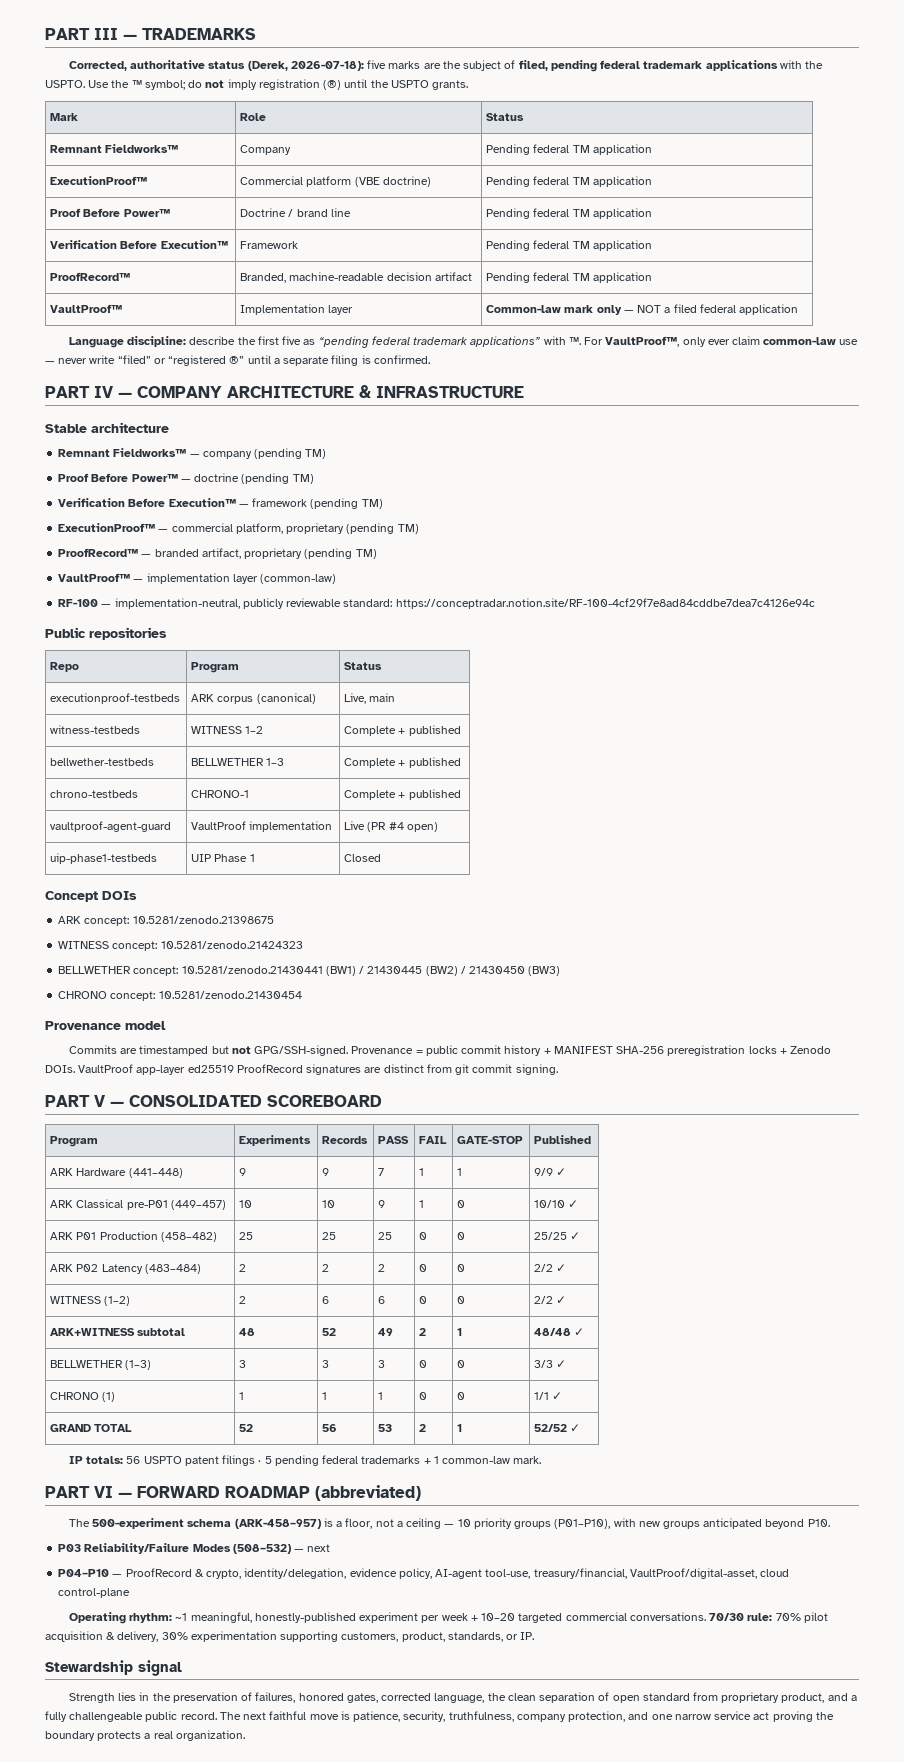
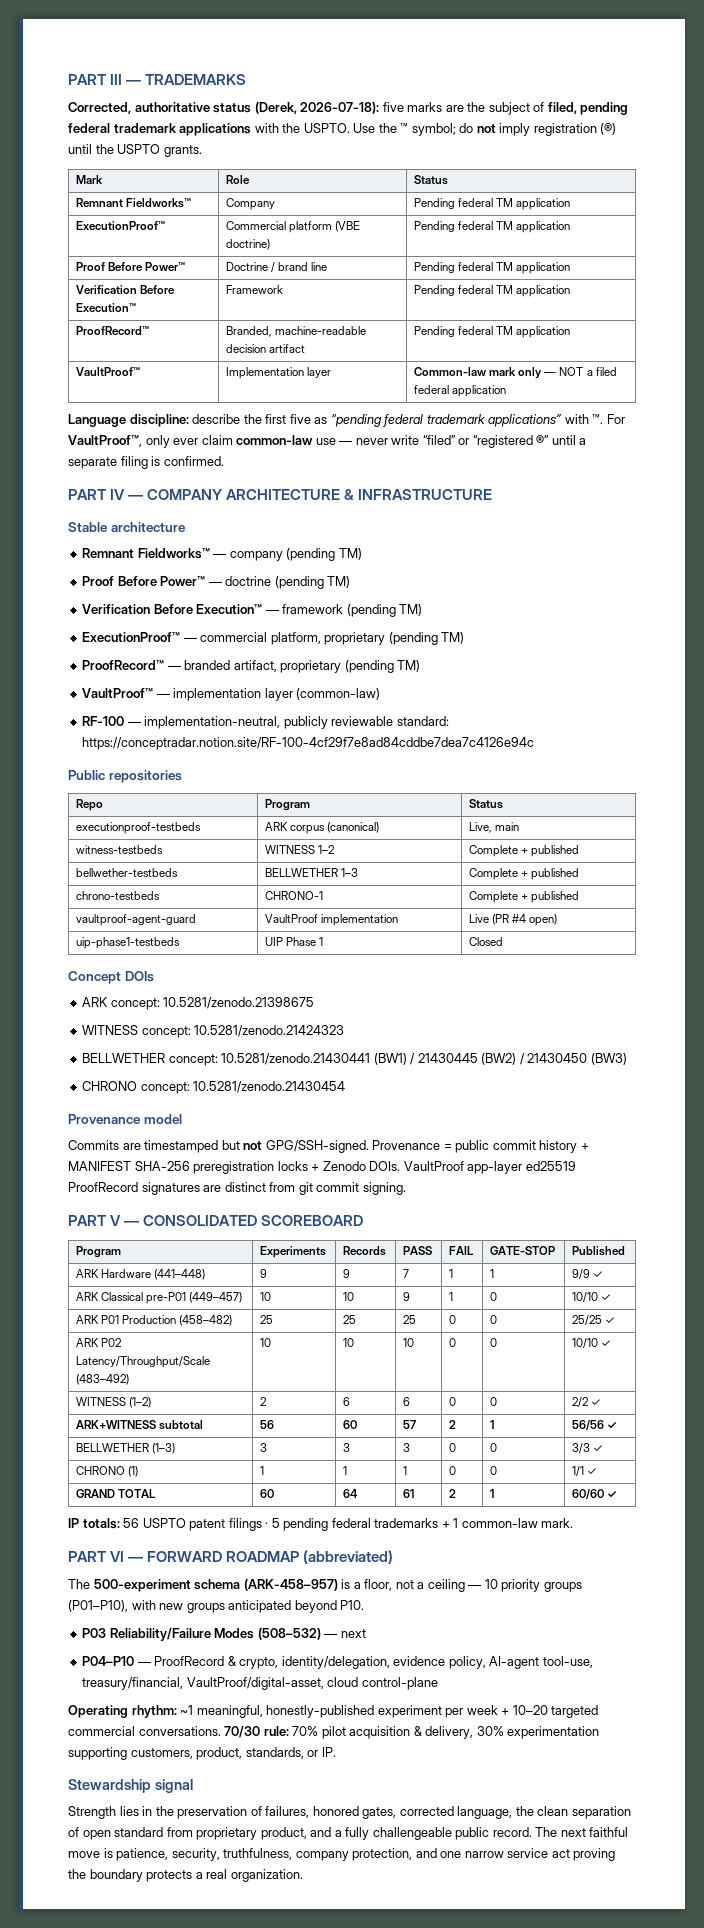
- ARK P02 Latency (483–484) | 2 | 2 | 2 | 0 | 0 | 2/2 ✓
+ ARK P02 Latency/Throughput/Scale (483–492) | 10 | 10 | 10 | 0 | 0 | 10/10 ✓
- ARK+WITNESS subtotal | 48 | 52 | 49 | 2 | 1 | 48/48 ✓
+ ARK+WITNESS subtotal | 56 | 60 | 57 | 2 | 1 | 56/56 ✓
- GRAND TOTAL | 52 | 56 | 53 | 2 | 1 | 52/52 ✓
+ GRAND TOTAL | 60 | 64 | 61 | 2 | 1 | 60/60 ✓

